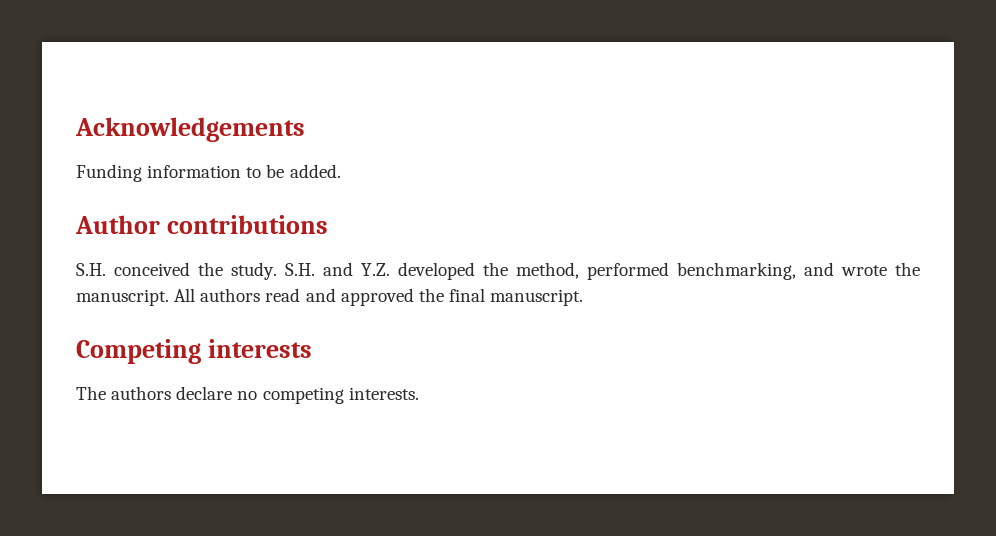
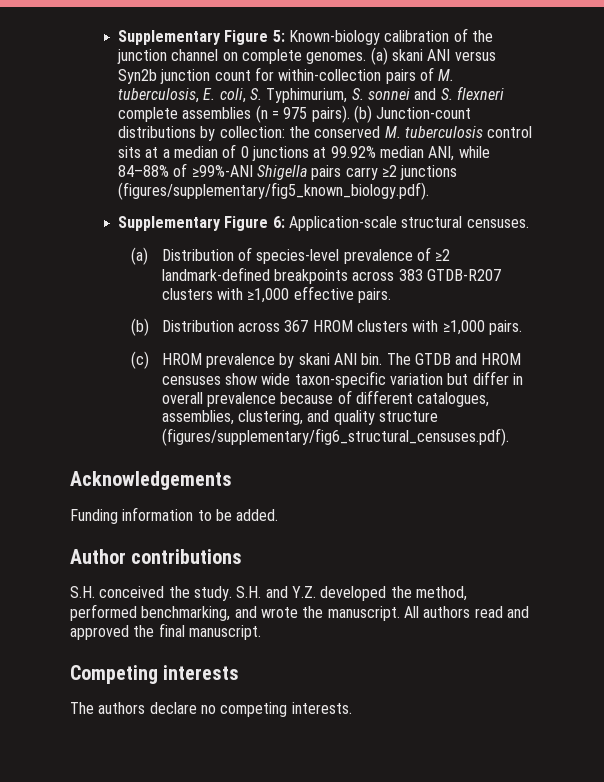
+ Supplementary Figure 5: Known-biology calibration of the junction channel on complete genomes. (a) skani ANI versus Syn2b junction count for within-collection pairs of M. tuberculosis, E. coli, S. Typhimurium, S. sonnei and S. flexneri complete assemblies (n = 975 pairs). (b) Junction-count distributions by collection: the conserved M. tuberculosis control sits at a median of 0 junctions at 99.92% median ANI, while 84–88% of ≥99%-ANI Shigella pairs carry ≥2 junctions (figures/supplementary/fig5_known_biology.pdf).
+ Supplementary Figure 6: Application-scale structural censuses.
+ (a) Distribution of species-level prevalence of ≥2 landmark-defined breakpoints across 383 GTDB-R207 clusters with ≥1,000 effective pairs.
+ (b) Distribution across 367 HROM clusters with ≥1,000 pairs.
+ (c) HROM prevalence by skani ANI bin. The GTDB and HROM censuses show wide taxon-specific variation but differ in overall prevalence because of different catalogues, assemblies, clustering, and quality structure (figures/supplementary/fig6_structural_censuses.pdf).

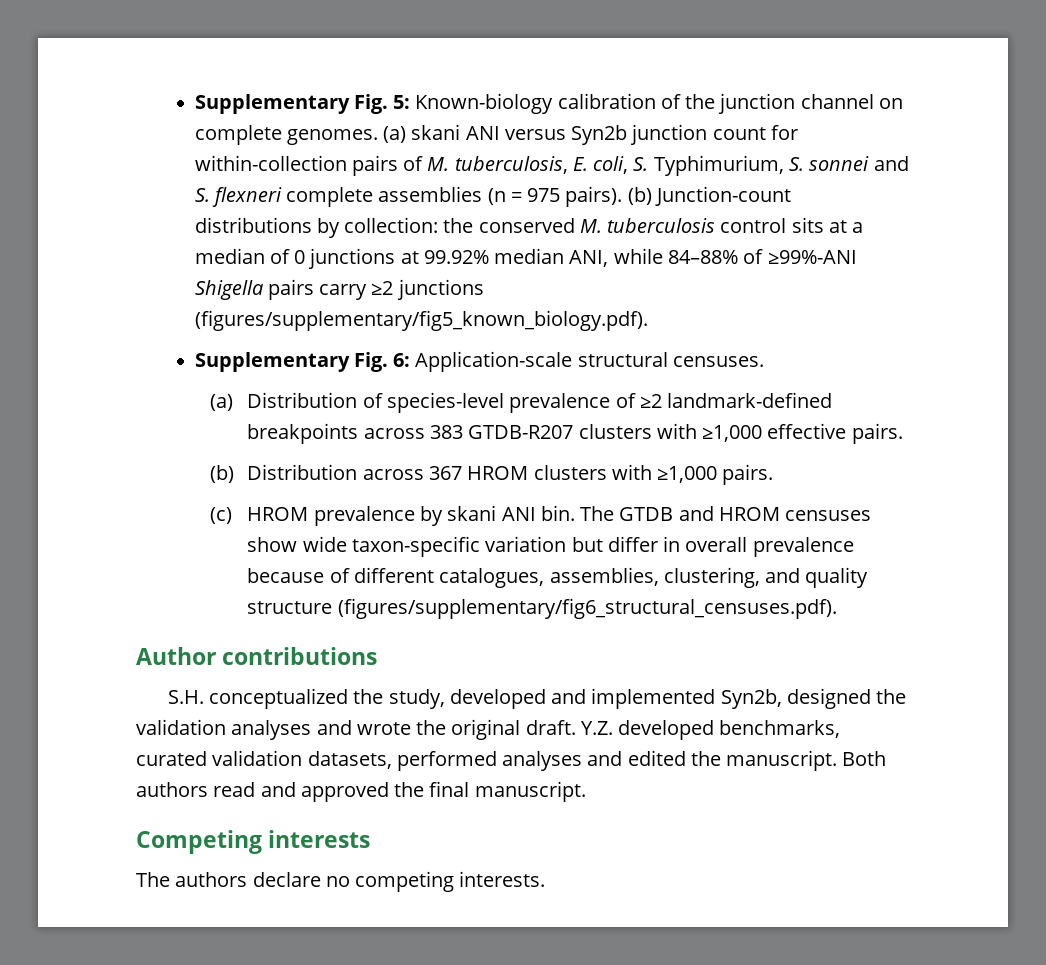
- Supplementary Figure 5: Known-biology calibration of the junction channel on complete genomes.
+ Supplementary Fig. 5: Known-biology calibration of the junction channel on complete genomes.
- Supplementary Figure 6: Application-scale structural censuses.
+ Supplementary Fig. 6: Application-scale structural censuses.
- Acknowledgements
- Funding information to be added.
  Author contributions
- S.H. conceived the study. S.H. and Y.Z. developed the method, performed benchmarking, and wrote the manuscript. All authors read and approved the final manuscript.
+ S.H. conceptualized the study, developed and implemented Syn2b, designed the validation analyses and wrote the original draft. Y.Z. developed benchmarks, curated validation datasets, performed analyses and edited the manuscript. Both authors read and approved the final manuscript.

